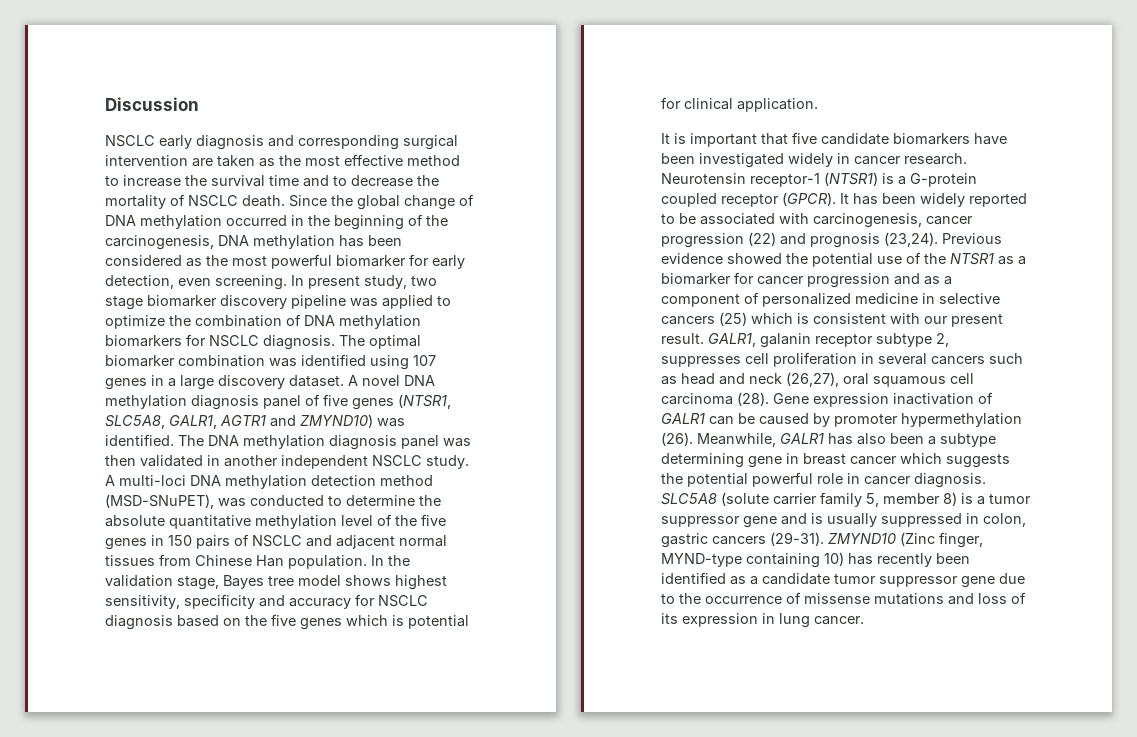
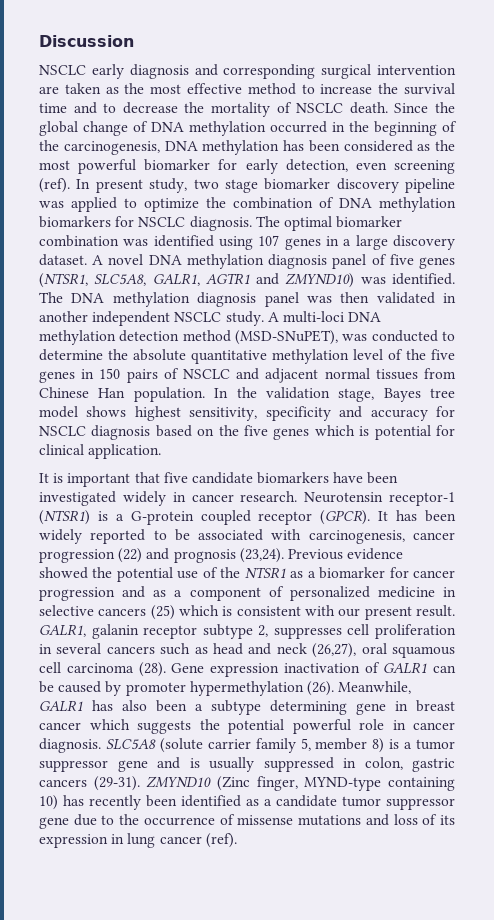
- Since the global change of DNA methylation occurred in the beginning of the carcinogenesis, DNA methylation has been considered as the most powerful biomarker for early detection, even screening.
+ Since the global change of DNA methylation occurred in the beginning of the carcinogenesis, DNA methylation has been considered as the most powerful biomarker for early detection, even screening (ref).
- ZMYND10 (Zinc finger, MYND-type containing 10) has recently been identified as a candidate tumor suppressor gene due to the occurrence of missense mutations and loss of its expression in lung cancer.
+ ZMYND10 (Zinc finger, MYND-type containing 10) has recently been identified as a candidate tumor suppressor gene due to the occurrence of missense mutations and loss of its expression in lung cancer (ref).

